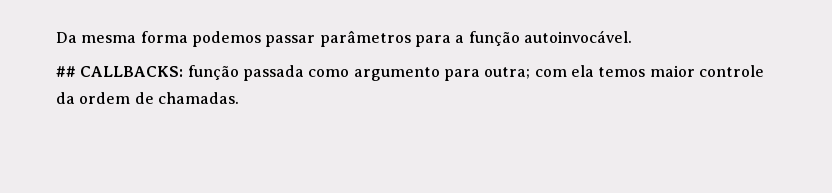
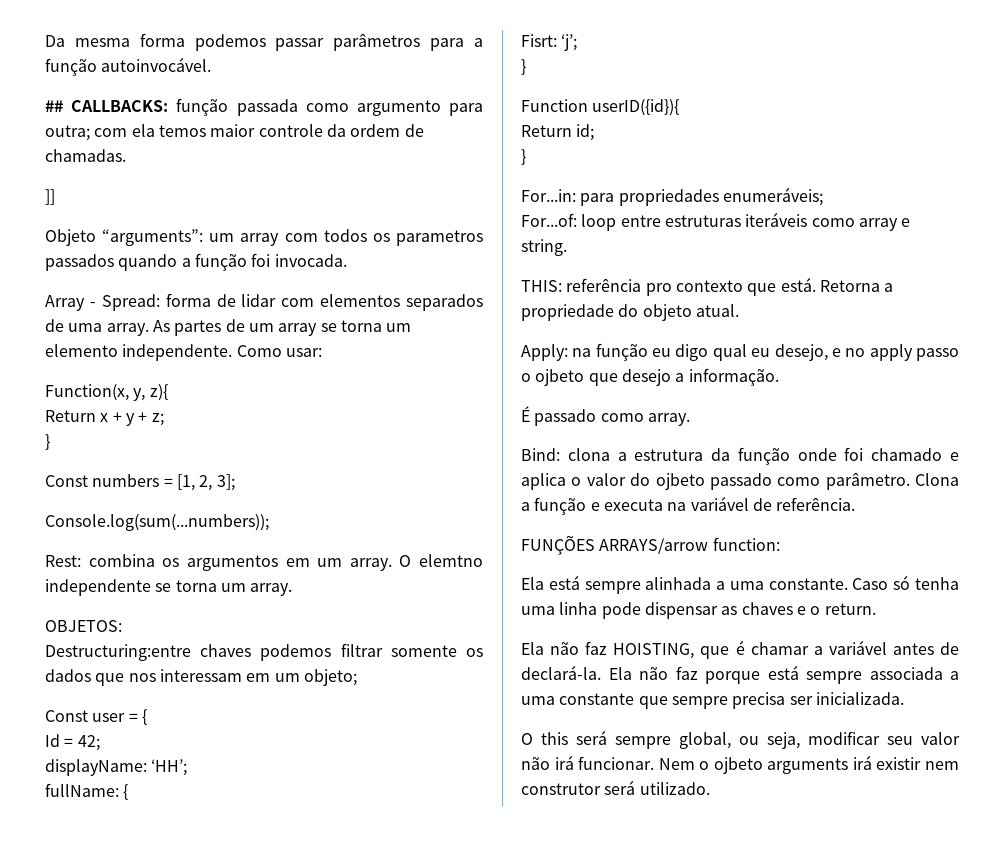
+ ]]
+ Objeto “arguments”: um array com todos os parametros passados quando a função foi invocada.
+ Array - Spread: forma de lidar com elementos separados de uma array. As partes de um array se torna um elemento independente. Como usar:
+ Function(x, y, z){
+ Return x + y + z;
+ }
+ Const numbers = [1, 2, 3];
+ Console.log(sum(...numbers));
+ Rest: combina os argumentos em um array. O elemtno independente se torna um array.
+ OBJETOS:
+ Destructuring:entre chaves podemos filtrar somente os dados que nos interessam em um objeto;
+ Const user = {
+ Id = 42;
+ displayName: ‘HH’;
+ fullName: {
+ Fisrt: ‘j’;
+ }
+ Function userID({id}){
+ Return id;
+ }
+ For...in: para propriedades enumeráveis;
+ For...of: loop entre estruturas iteráveis como array e string.
+ THIS: referência pro contexto que está. Retorna a propriedade do objeto atual.
+ Apply: na função eu digo qual eu desejo, e no apply passo o ojbeto que desejo a informação.
+ É passado como array.
+ Bind: clona a estrutura da função onde foi chamado e aplica o valor do ojbeto passado como parâmetro. Clona a função e executa na variável de referência.
+ FUNÇÕES ARRAYS/arrow function:
+ Ela está sempre alinhada a uma constante. Caso só tenha uma linha pode dispensar as chaves e o return.
+ Ela não faz HOISTING, que é chamar a variável antes de declará-la. Ela não faz porque está sempre associada a uma constante que sempre precisa ser inicializada.
+ O this será sempre global, ou seja, modificar seu valor não irá funcionar. Nem o ojbeto arguments irá existir nem construtor será utilizado.

